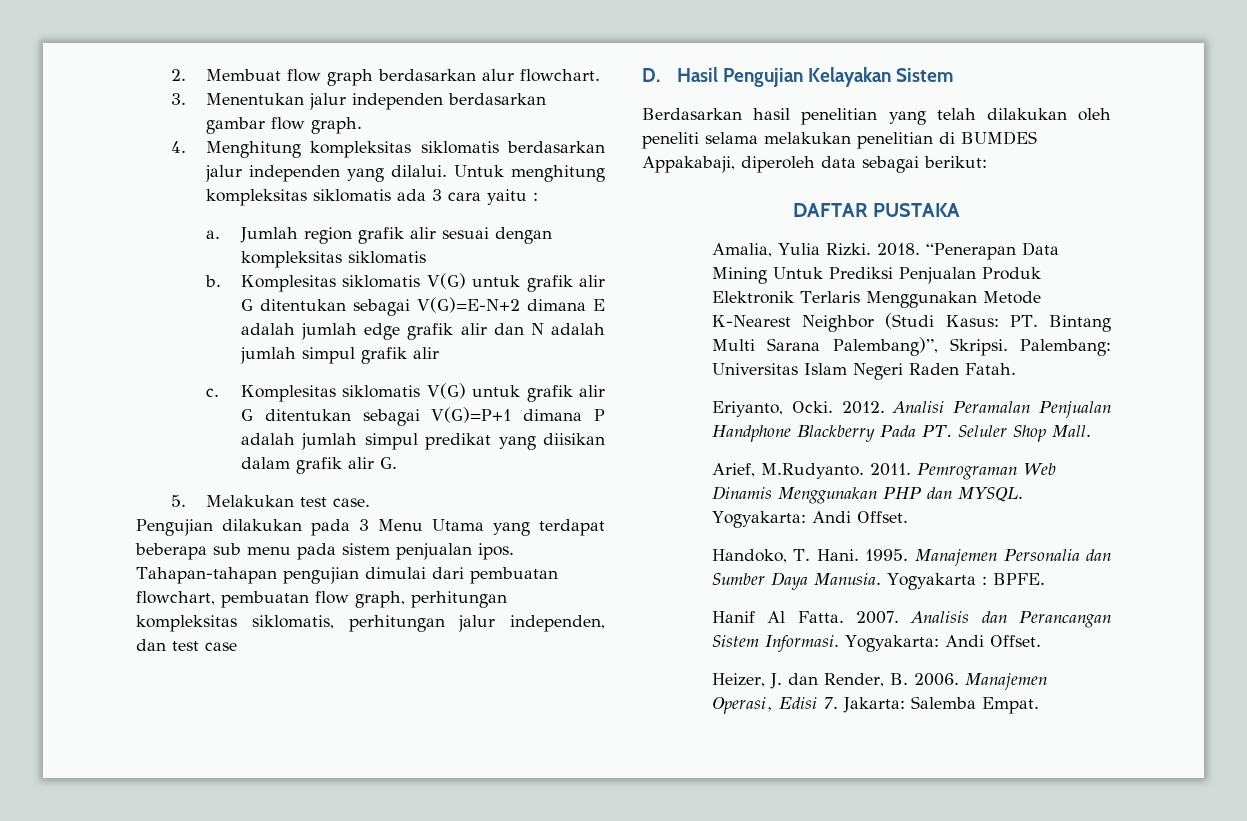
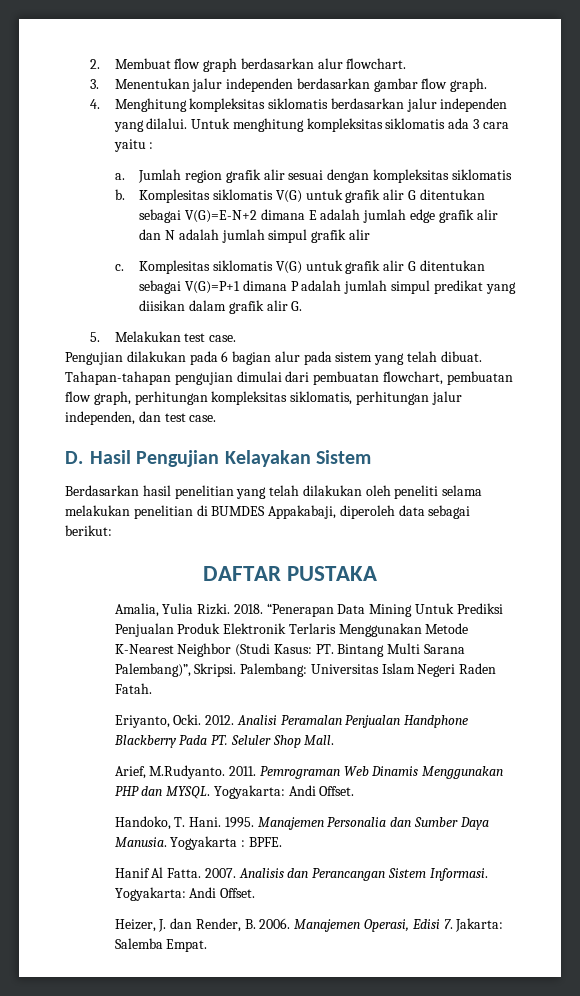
- Pengujian dilakukan pada 3 Menu Utama yang terdapat beberapa sub menu pada sistem penjualan ipos.
+ Pengujian dilakukan pada 6 bagian alur pada sistem yang telah dibuat.
- Tahapan-tahapan pengujian dimulai dari pembuatan flowchart, pembuatan flow graph, perhitungan kompleksitas siklomatis, perhitungan jalur independen, dan test case
+ Tahapan-tahapan pengujian dimulai dari pembuatan flowchart, pembuatan flow graph, perhitungan kompleksitas siklomatis, perhitungan jalur independen, dan test case.

